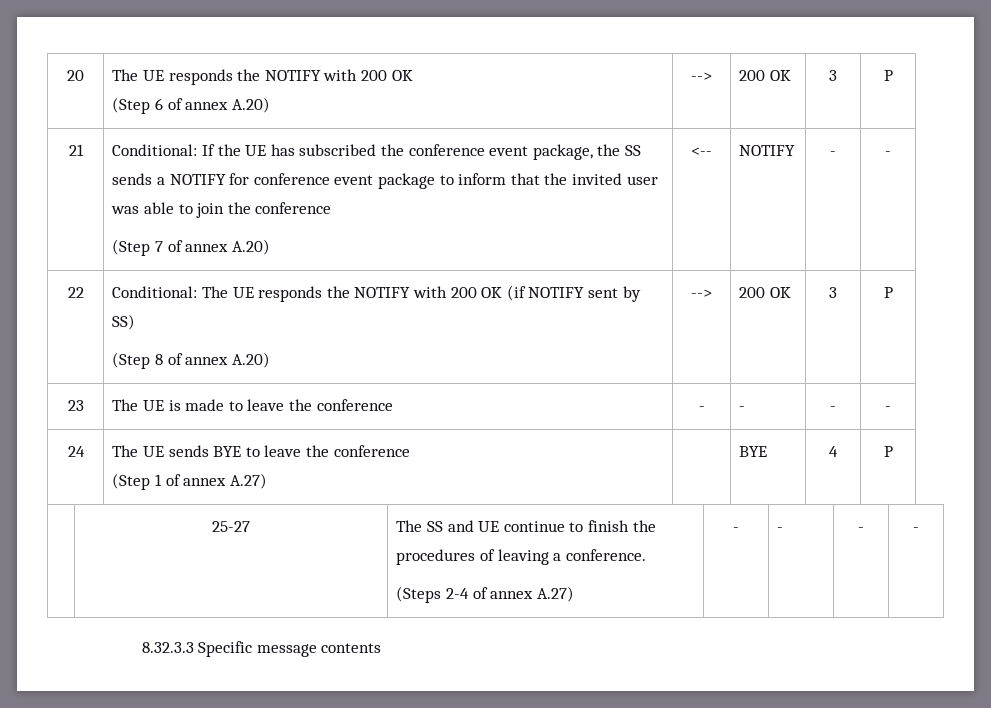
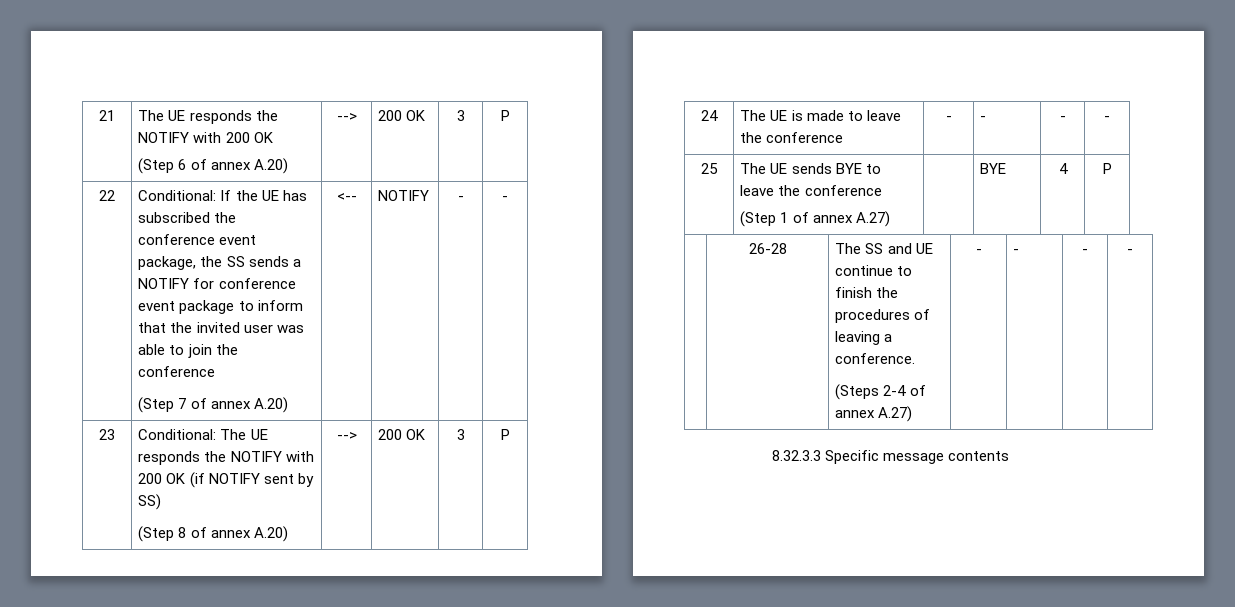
- 20 | The UE responds the NOTIFY with 200 OK
+ 21 | The UE responds the NOTIFY with 200 OK
- 21
+ 22
- 22 | Conditional: The UE responds the NOTIFY with 200 OK (if NOTIFY sent by SS)
+ 23 | Conditional: The UE responds the NOTIFY with 200 OK (if NOTIFY sent by SS)
- 23 | The UE is made to leave the conference | - | - | - | -
+ 24 | The UE is made to leave the conference | - | - | - | -
- 24 | The UE sends BYE to leave the conference
+ 25 | The UE sends BYE to leave the conference
- | 25-27 | The SS and UE continue to finish the procedures of leaving a conference.
+ | 26-28 | The SS and UE continue to finish the procedures of leaving a conference.

